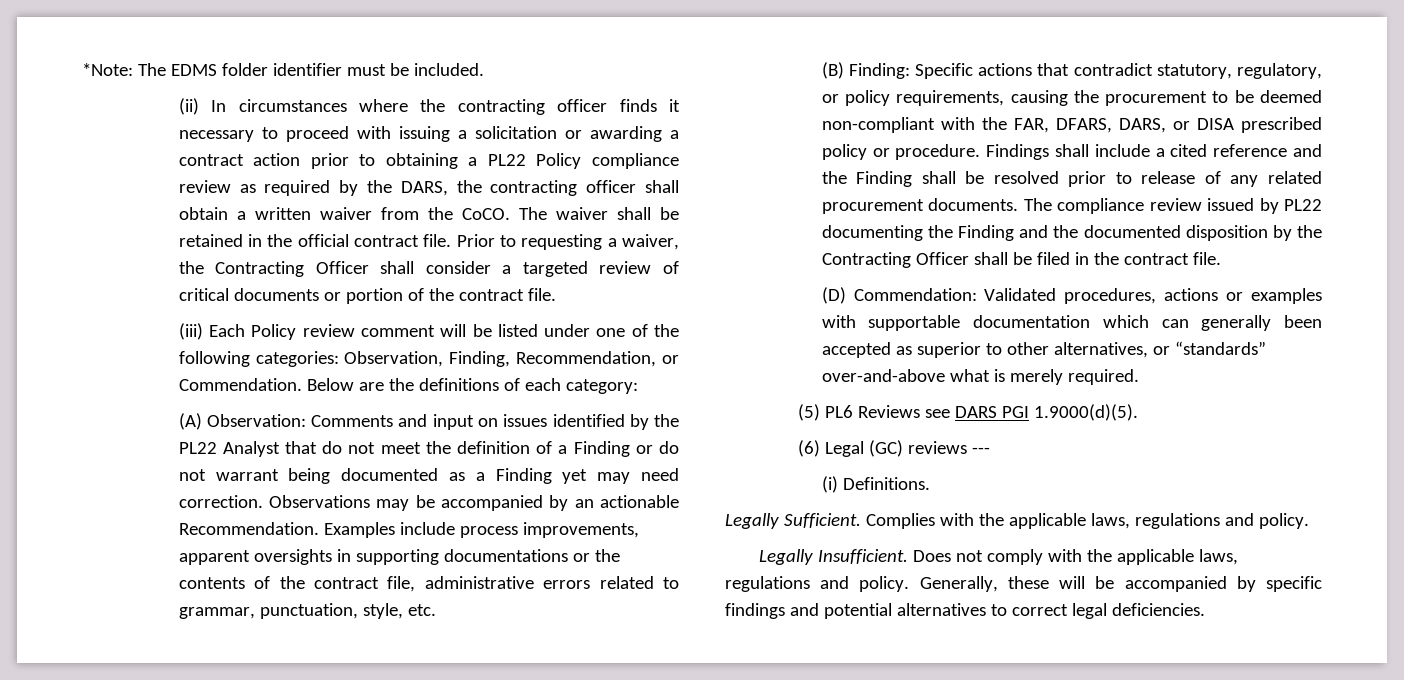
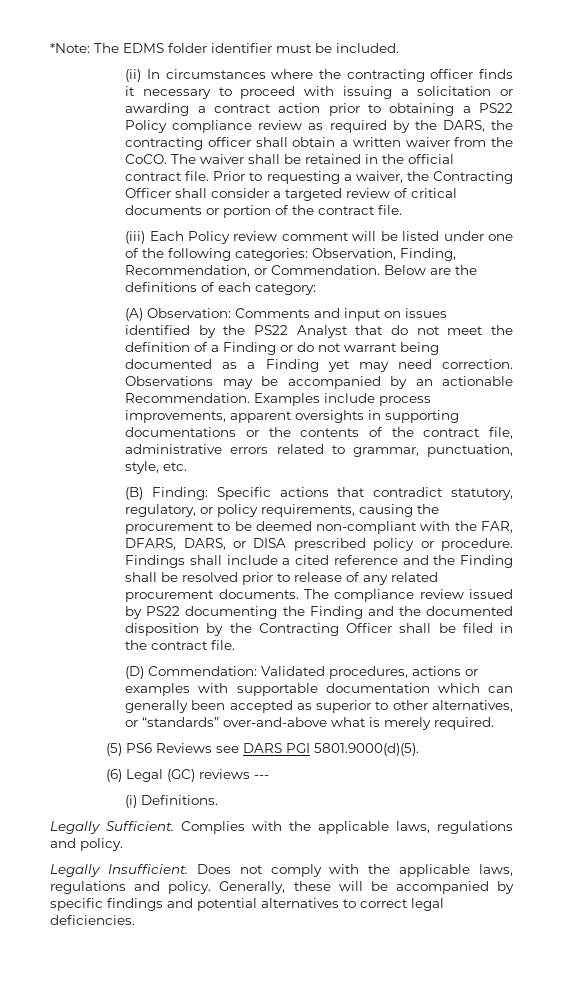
- (ii) In circumstances where the contracting officer finds it necessary to proceed with issuing a solicitation or awarding a contract action prior to obtaining a PL22 Policy compliance review as required by the DARS, the contracting officer shall obtain a written waiver from the CoCO.
+ (ii) In circumstances where the contracting officer finds it necessary to proceed with issuing a solicitation or awarding a contract action prior to obtaining a PS22 Policy compliance review as required by the DARS, the contracting officer shall obtain a written waiver from the CoCO.
- (A) Observation: Comments and input on issues identified by the PL22 Analyst that do not meet the definition of a Finding or do not warrant being documented as a Finding yet may need correction.
+ (A) Observation: Comments and input on issues identified by the PS22 Analyst that do not meet the definition of a Finding or do not warrant being documented as a Finding yet may need correction.
- The compliance review issued by PL22 documenting the Finding and the documented disposition by the Contracting Officer shall be filed in the contract file.
+ The compliance review issued by PS22 documenting the Finding and the documented disposition by the Contracting Officer shall be filed in the contract file.
- (5) PL6 Reviews see DARS PGI 1.9000(d)(5).
+ (5) PS6 Reviews see DARS PGI 5801.9000(d)(5).

